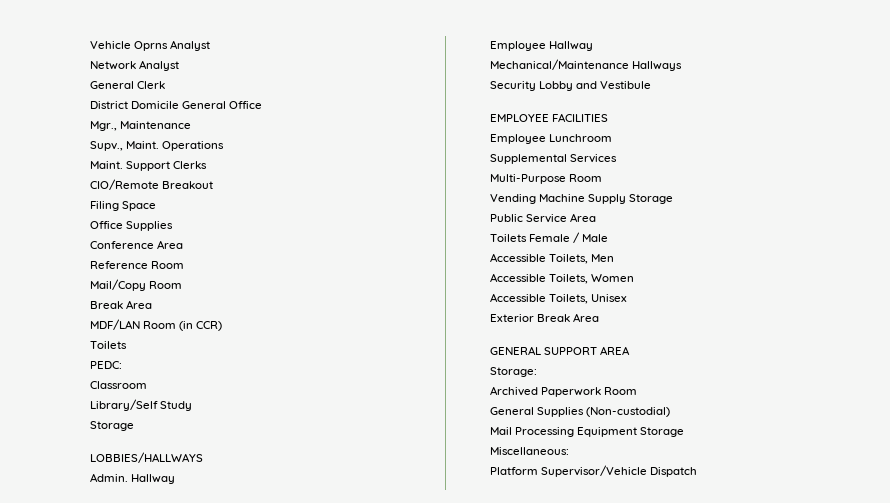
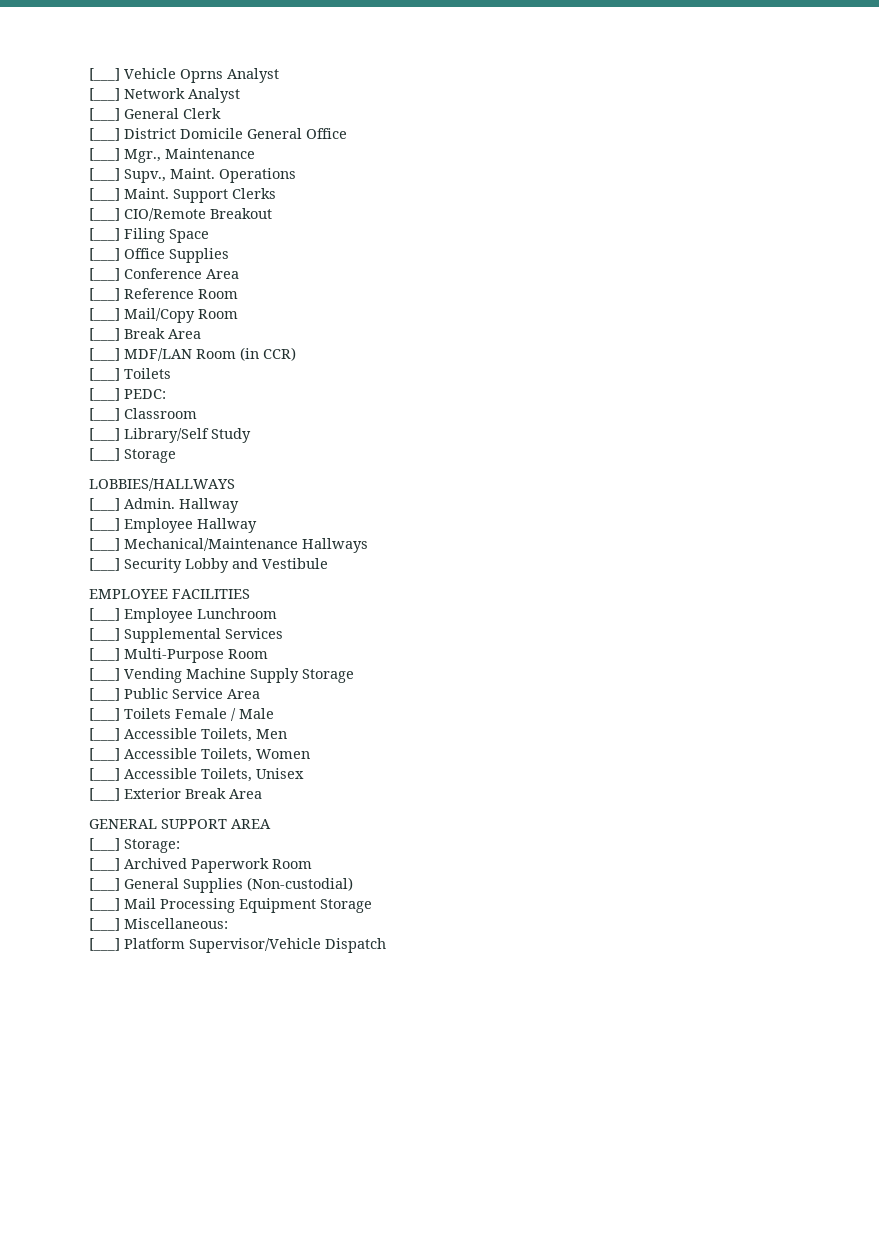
- Vehicle Oprns Analyst
+ [___] Vehicle Oprns Analyst
- Network Analyst
+ [___] Network Analyst
- General Clerk
+ [___] General Clerk
- District Domicile General Office
+ [___] District Domicile General Office
- Mgr., Maintenance
+ [___] Mgr., Maintenance
- Supv., Maint.
+ [___] Supv., Maint.
  Operations
- Maint.
+ [___] Maint.
- CIO/Remote Breakout
+ [___] CIO/Remote Breakout
- Filing Space
+ [___] Filing Space
- Office Supplies
+ [___] Office Supplies
- Conference Area
+ [___] Conference Area
- Reference Room
+ [___] Reference Room
- Mail/Copy Room
- Break Area
- MDF/LAN Room (in CCR)
- Toilets
+ [___] Mail/Copy Room
+ [___] Break Area
+ [___] MDF/LAN Room (in CCR)
+ [___] Toilets
- PEDC:
+ [___] PEDC:
- Classroom
+ [___] Classroom
- Library/Self Study
- Storage
+ [___] Library/Self Study
+ [___] Storage
- Admin.
+ [___] Admin.
- Employee Hallway
+ [___] Employee Hallway
- Mechanical/Maintenance Hallways
+ [___] Mechanical/Maintenance Hallways
- Security Lobby and Vestibule
+ [___] Security Lobby and Vestibule
- Employee Lunchroom
+ [___] Employee Lunchroom
- Supplemental Services
+ [___] Supplemental Services
- Multi-Purpose Room
+ [___] Multi-Purpose Room
- Vending Machine Supply Storage
+ [___] Vending Machine Supply Storage
- Public Service Area
+ [___] Public Service Area
- Toilets Female / Male
+ [___] Toilets Female / Male
- Accessible Toilets, Men
+ [___] Accessible Toilets, Men
- Accessible Toilets, Women
+ [___] Accessible Toilets, Women
- Accessible Toilets, Unisex
+ [___] Accessible Toilets, Unisex
- Exterior Break Area
+ [___] Exterior Break Area
- Storage:
+ [___] Storage:
- Archived Paperwork Room
+ [___] Archived Paperwork Room
- General Supplies (Non-custodial)
+ [___] General Supplies (Non-custodial)
- Mail Processing Equipment Storage
+ [___] Mail Processing Equipment Storage
- Miscellaneous:
+ [___] Miscellaneous:
- Platform Supervisor/Vehicle Dispatch
+ [___] Platform Supervisor/Vehicle Dispatch

